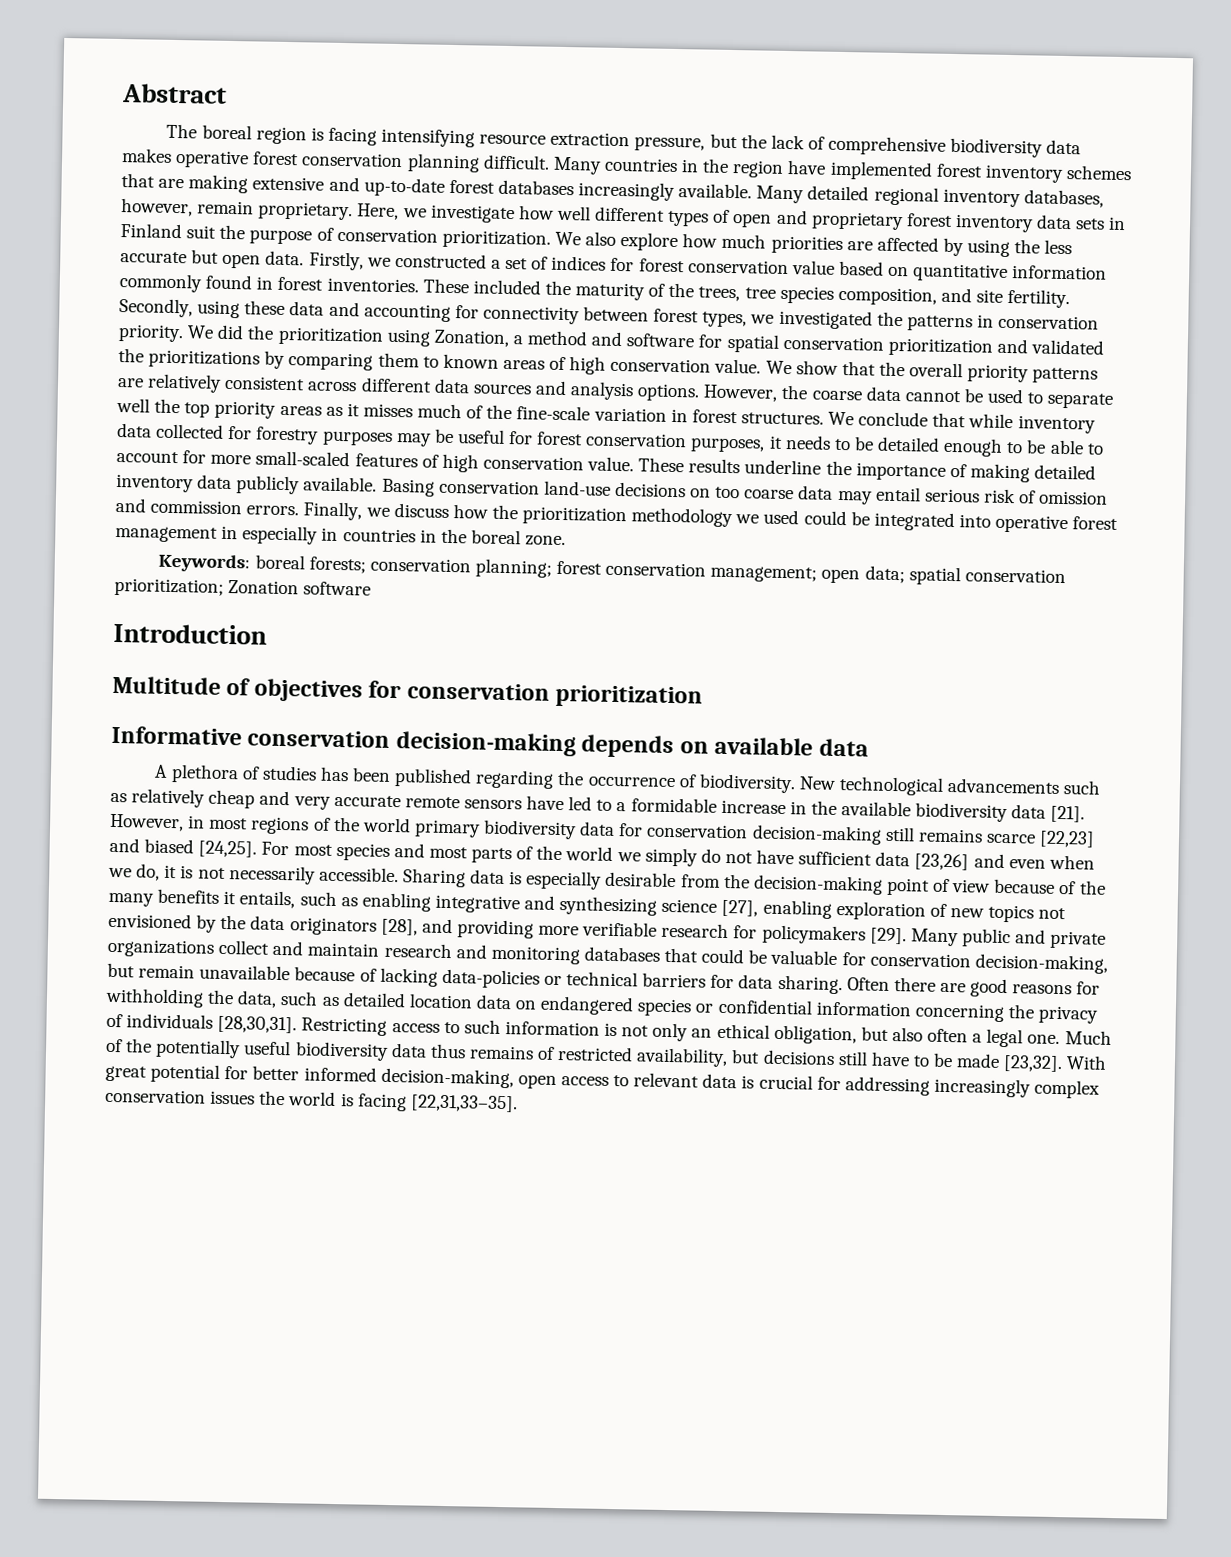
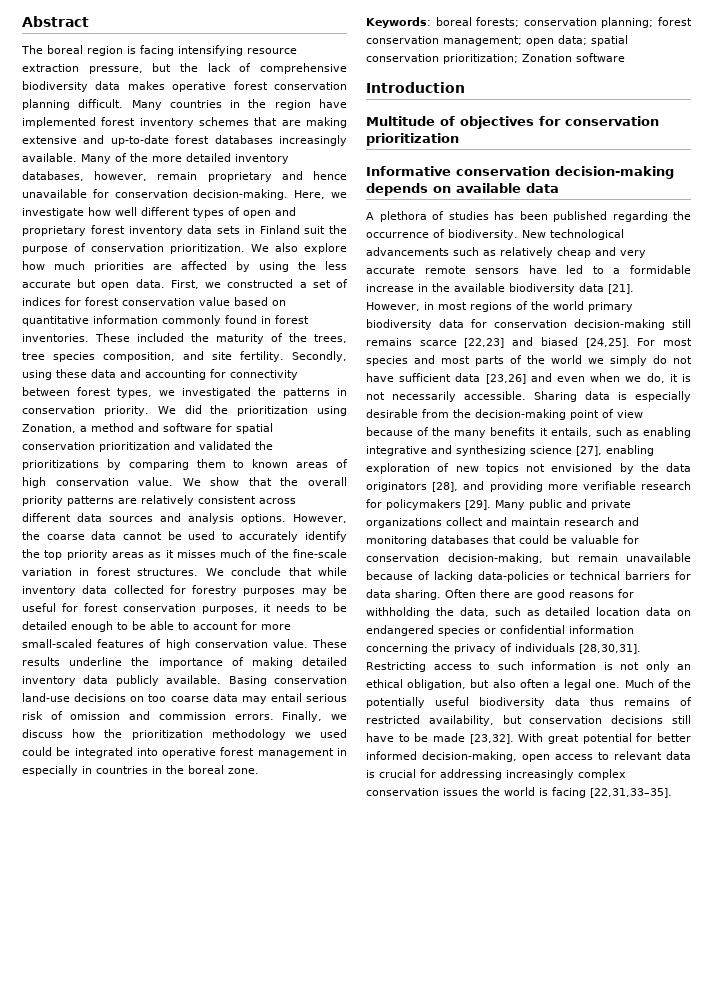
- Many detailed regional inventory databases, however, remain proprietary.
+ Many of the more detailed inventory databases, however, remain proprietary and hence unavailable for conservation decision-making.
- Firstly, we constructed a set of indices for forest conservation value based on quantitative information commonly found in forest inventories.
+ First, we constructed a set of indices for forest conservation value based on quantitative information commonly found in forest inventories.
- However, the coarse data cannot be used to separate well the top priority areas as it misses much of the fine-scale variation in forest structures.
+ However, the coarse data cannot be used to accurately identify the top priority areas as it misses much of the fine-scale variation in forest structures.
- Much of the potentially useful biodiversity data thus remains of restricted availability, but decisions still have to be made [23,32].
+ Much of the potentially useful biodiversity data thus remains of restricted availability, but conservation decisions still have to be made [23,32].

